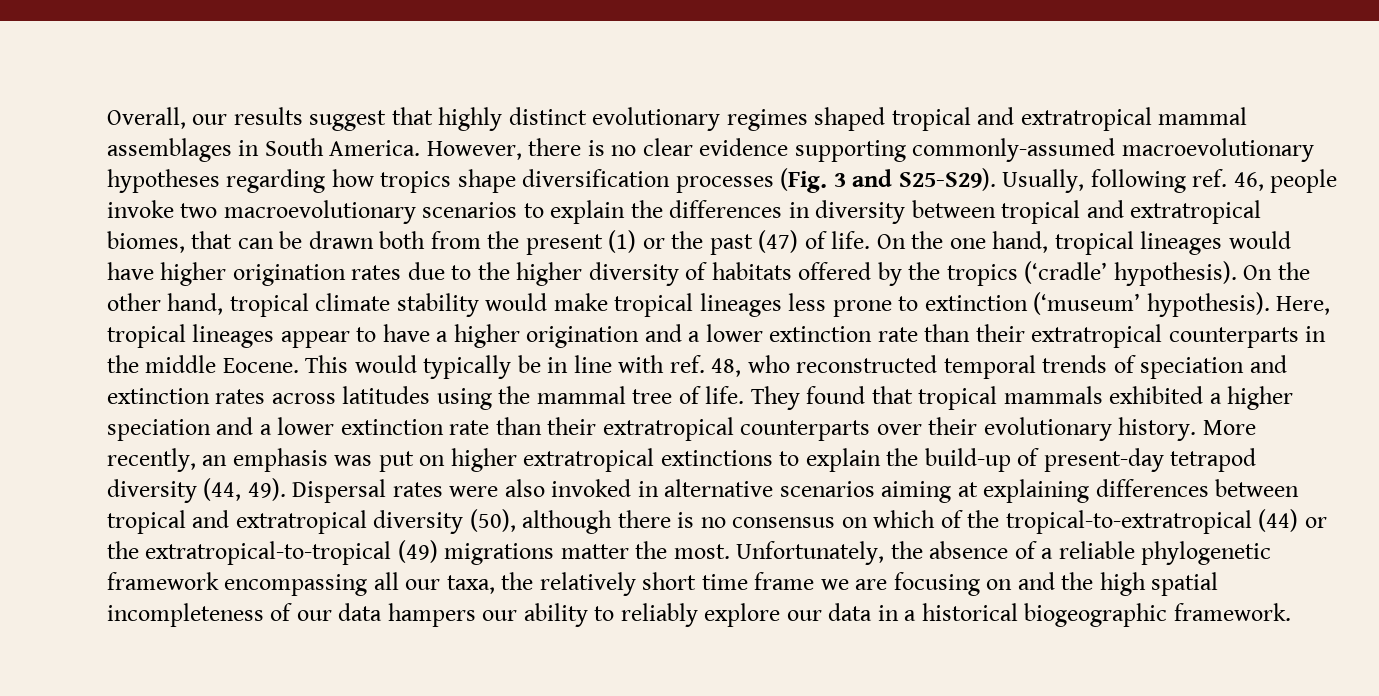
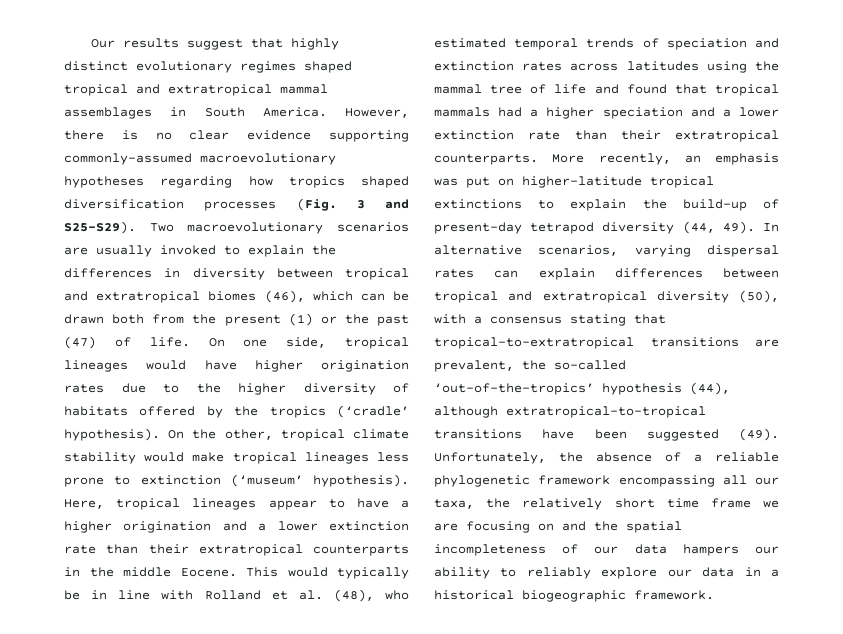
- Overall, our results suggest that highly distinct evolutionary regimes shaped tropical and extratropical mammal assemblages in South America.
+ Our results suggest that highly distinct evolutionary regimes shaped tropical and extratropical mammal assemblages in South America.
- However, there is no clear evidence supporting commonly-assumed macroevolutionary hypotheses regarding how tropics shape diversification processes (Fig. 3 and S25-S29).
+ However, there is no clear evidence supporting commonly-assumed macroevolutionary hypotheses regarding how tropics shaped diversification processes (Fig. 3 and S25-S29).
- Usually, following ref. 46, people invoke two macroevolutionary scenarios to explain the differences in diversity between tropical and extratropical biomes, that can be drawn both from the present (1) or the past (47) of life.
+ Two macroevolutionary scenarios are usually invoked to explain the differences in diversity between tropical and extratropical biomes (46), which can be drawn both from the present (1) or the past (47) of life.
- On the one hand, tropical lineages would have higher origination rates due to the higher diversity of habitats offered by the tropics (‘cradle’ hypothesis).
+ On one side, tropical lineages would have higher origination rates due to the higher diversity of habitats offered by the tropics (‘cradle’ hypothesis).
- On the other hand, tropical climate stability would make tropical lineages less prone to extinction (‘museum’ hypothesis).
+ On the other, tropical climate stability would make tropical lineages less prone to extinction (‘museum’ hypothesis).
- This would typically be in line with ref. 48, who reconstructed temporal trends of speciation and extinction rates across latitudes using the mammal tree of life. They found that tropical mammals exhibited a higher speciation and a lower extinction rate than their extratropical counterparts over their evolutionary history.
+ This would typically be in line with Rolland et al. (48), who estimated temporal trends of speciation and extinction rates across latitudes using the mammal tree of life and found that tropical mammals had a higher speciation and a lower extinction rate than their extratropical counterparts.
- More recently, an emphasis was put on higher extratropical extinctions to explain the build-up of present-day tetrapod diversity (44, 49).
+ More recently, an emphasis was put on higher-latitude tropical extinctions to explain the build-up of present-day tetrapod diversity (44, 49).
- Dispersal rates were also invoked in alternative scenarios aiming at explaining differences between tropical and extratropical diversity (50), although there is no consensus on which of the tropical-to-extratropical (44) or the extratropical-to-tropical (49) migrations matter the most.
+ In alternative scenarios, varying dispersal rates can explain differences between tropical and extratropical diversity (50), with a consensus stating that tropical-to-extratropical transitions are prevalent, the so-called ‘out-of-the-tropics’ hypothesis (44), although extratropical-to-tropical transitions have been suggested (49).
- Unfortunately, the absence of a reliable phylogenetic framework encompassing all our taxa, the relatively short time frame we are focusing on and the high spatial incompleteness of our data hampers our ability to reliably explore our data in a historical biogeographic framework.
+ Unfortunately, the absence of a reliable phylogenetic framework encompassing all our taxa, the relatively short time frame we are focusing on and the spatial incompleteness of our data hampers our ability to reliably explore our data in a historical biogeographic framework.

